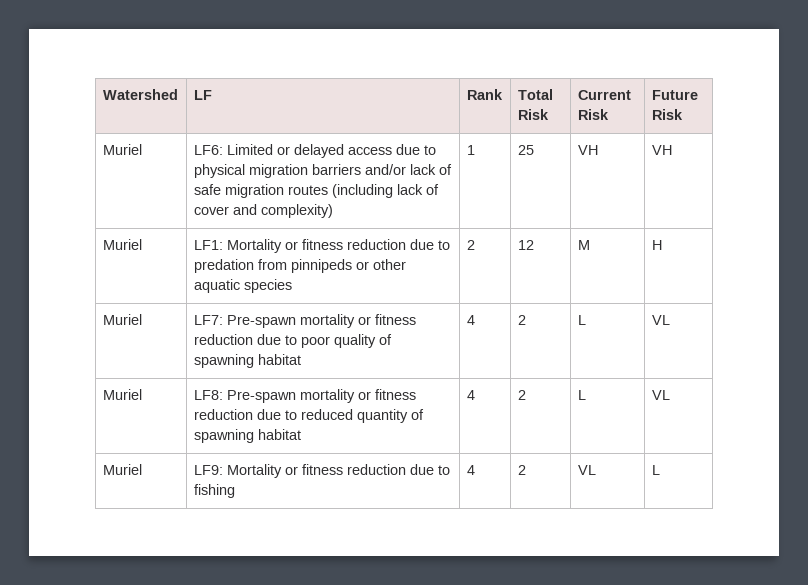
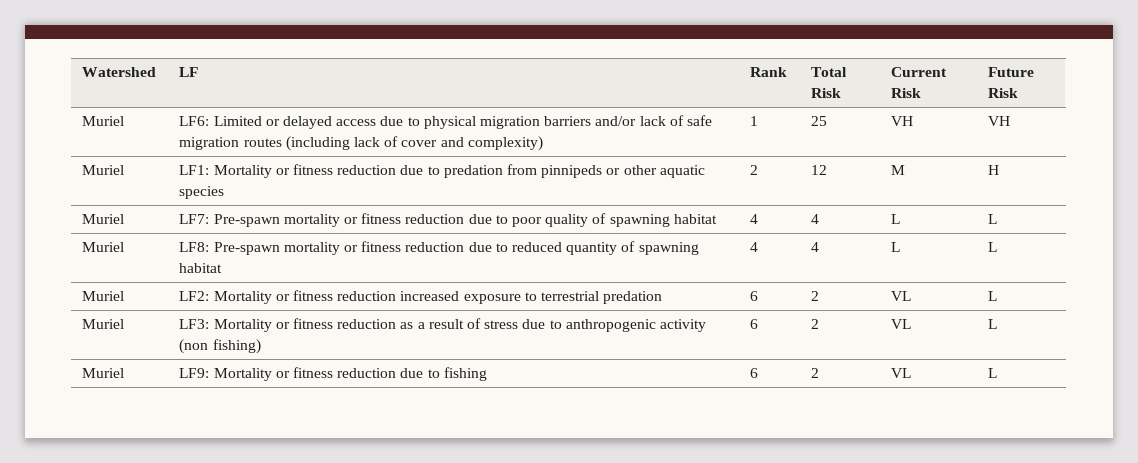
- Muriel | LF7: Pre-spawn mortality or fitness reduction due to poor quality of spawning habitat | 4 | 2 | L | VL
+ Muriel | LF7: Pre-spawn mortality or fitness reduction due to poor quality of spawning habitat | 4 | 4 | L | L
- Muriel | LF8: Pre-spawn mortality or fitness reduction due to reduced quantity of spawning habitat | 4 | 2 | L | VL
+ Muriel | LF8: Pre-spawn mortality or fitness reduction due to reduced quantity of spawning habitat | 4 | 4 | L | L
+ Muriel | LF2: Mortality or fitness reduction increased exposure to terrestrial predation | 6 | 2 | VL | L
+ Muriel | LF3: Mortality or fitness reduction as a result of stress due to anthropogenic activity (non fishing) | 6 | 2 | VL | L
- Muriel | LF9: Mortality or fitness reduction due to fishing | 4 | 2 | VL | L
+ Muriel | LF9: Mortality or fitness reduction due to fishing | 6 | 2 | VL | L

